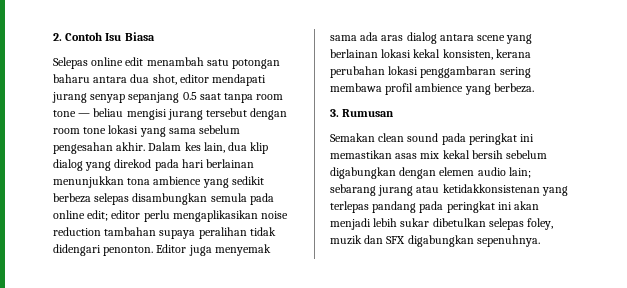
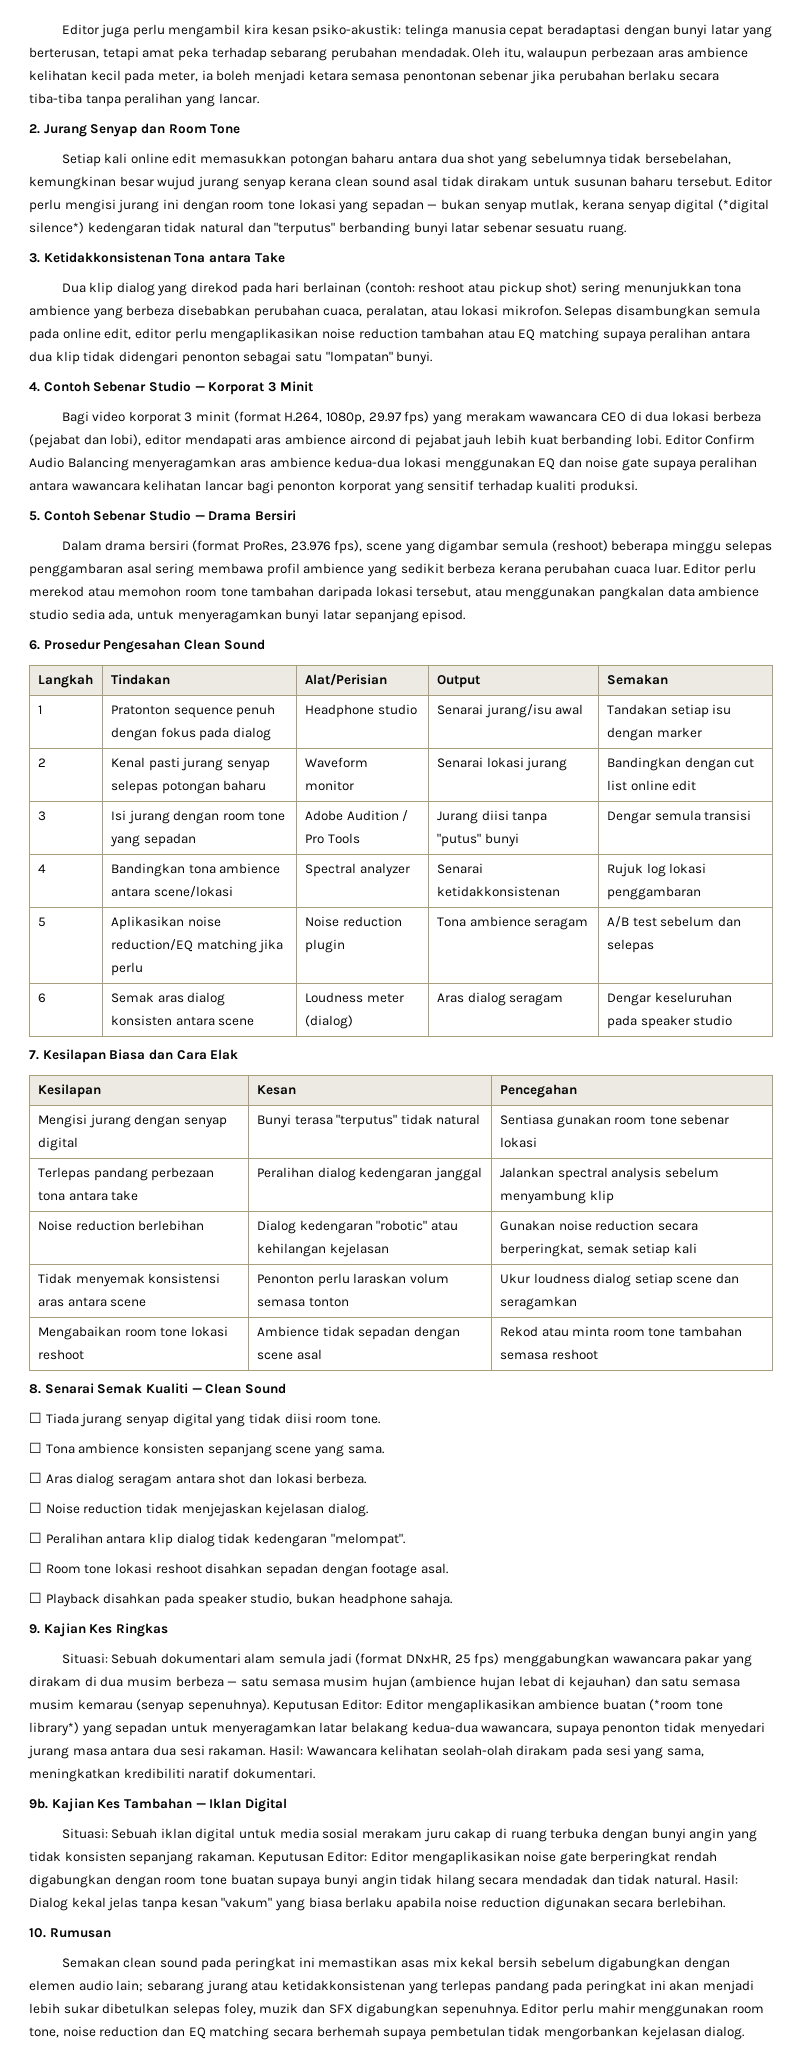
- 2. Contoh Isu Biasa
- Selepas online edit menambah satu potongan baharu antara dua shot, editor mendapati jurang senyap sepanjang 0.5 saat tanpa room tone — beliau mengisi jurang tersebut dengan room tone lokasi yang sama sebelum pengesahan akhir. Dalam kes lain, dua klip dialog yang direkod pada hari berlainan menunjukkan tona ambience yang sedikit berbeza selepas disambungkan semula pada online edit; editor perlu mengaplikasikan noise reduction tambahan supaya peralihan tidak didengari penonton. Editor juga menyemak sama ada aras dialog antara scene yang berlainan lokasi kekal konsisten, kerana perubahan lokasi penggambaran sering membawa profil ambience yang berbeza.
- 3. Rumusan
+ Editor juga perlu mengambil kira kesan psiko-akustik: telinga manusia cepat beradaptasi dengan bunyi latar yang berterusan, tetapi amat peka terhadap sebarang perubahan mendadak. Oleh itu, walaupun perbezaan aras ambience kelihatan kecil pada meter, ia boleh menjadi ketara semasa penontonan sebenar jika perubahan berlaku secara tiba-tiba tanpa peralihan yang lancar.
+ 2. Jurang Senyap dan Room Tone
+ Setiap kali online edit memasukkan potongan baharu antara dua shot yang sebelumnya tidak bersebelahan, kemungkinan besar wujud jurang senyap kerana clean sound asal tidak dirakam untuk susunan baharu tersebut. Editor perlu mengisi jurang ini dengan room tone lokasi yang sepadan — bukan senyap mutlak, kerana senyap digital (*digital silence*) kedengaran tidak natural dan "terputus" berbanding bunyi latar sebenar sesuatu ruang.
+ 3. Ketidakkonsistenan Tona antara Take
+ Dua klip dialog yang direkod pada hari berlainan (contoh: reshoot atau pickup shot) sering menunjukkan tona ambience yang berbeza disebabkan perubahan cuaca, peralatan, atau lokasi mikrofon. Selepas disambungkan semula pada online edit, editor perlu mengaplikasikan noise reduction tambahan atau EQ matching supaya peralihan antara dua klip tidak didengari penonton sebagai satu "lompatan" bunyi.
+ 4. Contoh Sebenar Studio — Korporat 3 Minit
+ Bagi video korporat 3 minit (format H.264, 1080p, 29.97 fps) yang merakam wawancara CEO di dua lokasi berbeza (pejabat dan lobi), editor mendapati aras ambience aircond di pejabat jauh lebih kuat berbanding lobi. Editor Confirm Audio Balancing menyeragamkan aras ambience kedua-dua lokasi menggunakan EQ dan noise gate supaya peralihan antara wawancara kelihatan lancar bagi penonton korporat yang sensitif terhadap kualiti produksi.
+ 5. Contoh Sebenar Studio — Drama Bersiri
+ Dalam drama bersiri (format ProRes, 23.976 fps), scene yang digambar semula (reshoot) beberapa minggu selepas penggambaran asal sering membawa profil ambience yang sedikit berbeza kerana perubahan cuaca luar. Editor perlu merekod atau memohon room tone tambahan daripada lokasi tersebut, atau menggunakan pangkalan data ambience studio sedia ada, untuk menyeragamkan bunyi latar sepanjang episod.
+ 6. Prosedur Pengesahan Clean Sound
+ Langkah | Tindakan | Alat/Perisian | Output | Semakan
+ 1 | Pratonton sequence penuh dengan fokus pada dialog | Headphone studio | Senarai jurang/isu awal | Tandakan setiap isu dengan marker
+ 2 | Kenal pasti jurang senyap selepas potongan baharu | Waveform monitor | Senarai lokasi jurang | Bandingkan dengan cut list online edit
+ 3 | Isi jurang dengan room tone yang sepadan | Adobe Audition / Pro Tools | Jurang diisi tanpa "putus" bunyi | Dengar semula transisi
+ 4 | Bandingkan tona ambience antara scene/lokasi | Spectral analyzer | Senarai ketidakkonsistenan | Rujuk log lokasi penggambaran
+ 5 | Aplikasikan noise reduction/EQ matching jika perlu | Noise reduction plugin | Tona ambience seragam | A/B test sebelum dan selepas
+ 6 | Semak aras dialog konsisten antara scene | Loudness meter (dialog) | Aras dialog seragam | Dengar keseluruhan pada speaker studio
+ 7. Kesilapan Biasa dan Cara Elak
+ Kesilapan | Kesan | Pencegahan
+ Mengisi jurang dengan senyap digital | Bunyi terasa "terputus" tidak natural | Sentiasa gunakan room tone sebenar lokasi
+ Terlepas pandang perbezaan tona antara take | Peralihan dialog kedengaran janggal | Jalankan spectral analysis sebelum menyambung klip
+ Noise reduction berlebihan | Dialog kedengaran "robotic" atau kehilangan kejelasan | Gunakan noise reduction secara berperingkat, semak setiap kali
+ Tidak menyemak konsistensi aras antara scene | Penonton perlu laraskan volum semasa tonton | Ukur loudness dialog setiap scene dan seragamkan
+ Mengabaikan room tone lokasi reshoot | Ambience tidak sepadan dengan scene asal | Rekod atau minta room tone tambahan semasa reshoot
+ 8. Senarai Semak Kualiti — Clean Sound
+ ☐ Tiada jurang senyap digital yang tidak diisi room tone.
+ ☐ Tona ambience konsisten sepanjang scene yang sama.
+ ☐ Aras dialog seragam antara shot dan lokasi berbeza.
+ ☐ Noise reduction tidak menjejaskan kejelasan dialog.
+ ☐ Peralihan antara klip dialog tidak kedengaran "melompat".
+ ☐ Room tone lokasi reshoot disahkan sepadan dengan footage asal.
+ ☐ Playback disahkan pada speaker studio, bukan headphone sahaja.
+ 9. Kajian Kes Ringkas
+ Situasi: Sebuah dokumentari alam semula jadi (format DNxHR, 25 fps) menggabungkan wawancara pakar yang dirakam di dua musim berbeza — satu semasa musim hujan (ambience hujan lebat di kejauhan) dan satu semasa musim kemarau (senyap sepenuhnya). Keputusan Editor: Editor mengaplikasikan ambience buatan (*room tone library*) yang sepadan untuk menyeragamkan latar belakang kedua-dua wawancara, supaya penonton tidak menyedari jurang masa antara dua sesi rakaman. Hasil: Wawancara kelihatan seolah-olah dirakam pada sesi yang sama, meningkatkan kredibiliti naratif dokumentari.
+ 9b. Kajian Kes Tambahan — Iklan Digital
+ Situasi: Sebuah iklan digital untuk media sosial merakam juru cakap di ruang terbuka dengan bunyi angin yang tidak konsisten sepanjang rakaman. Keputusan Editor: Editor mengaplikasikan noise gate berperingkat rendah digabungkan dengan room tone buatan supaya bunyi angin tidak hilang secara mendadak dan tidak natural. Hasil: Dialog kekal jelas tanpa kesan "vakum" yang biasa berlaku apabila noise reduction digunakan secara berlebihan.
+ 10. Rumusan
+ Editor perlu mahir menggunakan room tone, noise reduction dan EQ matching secara berhemah supaya pembetulan tidak mengorbankan kejelasan dialog.

